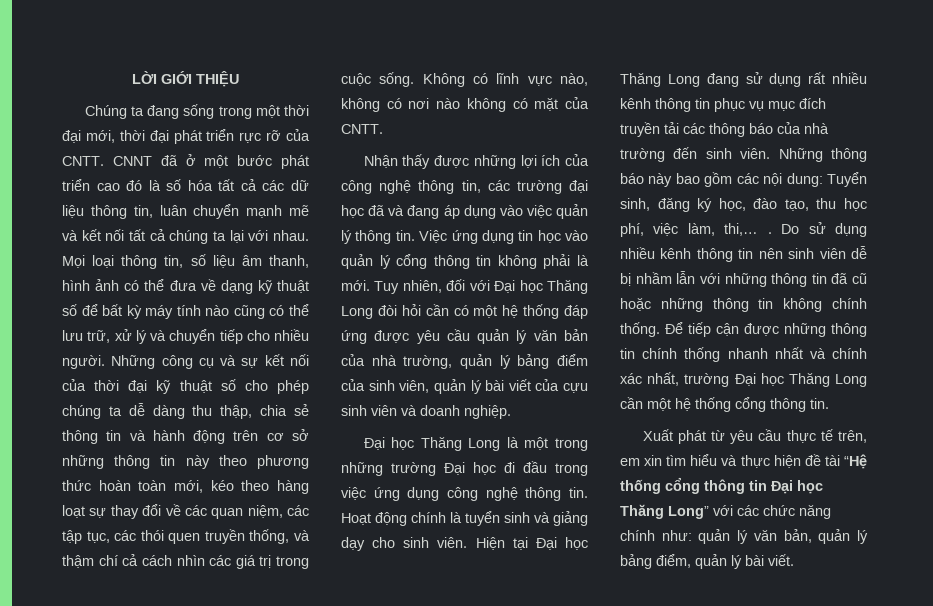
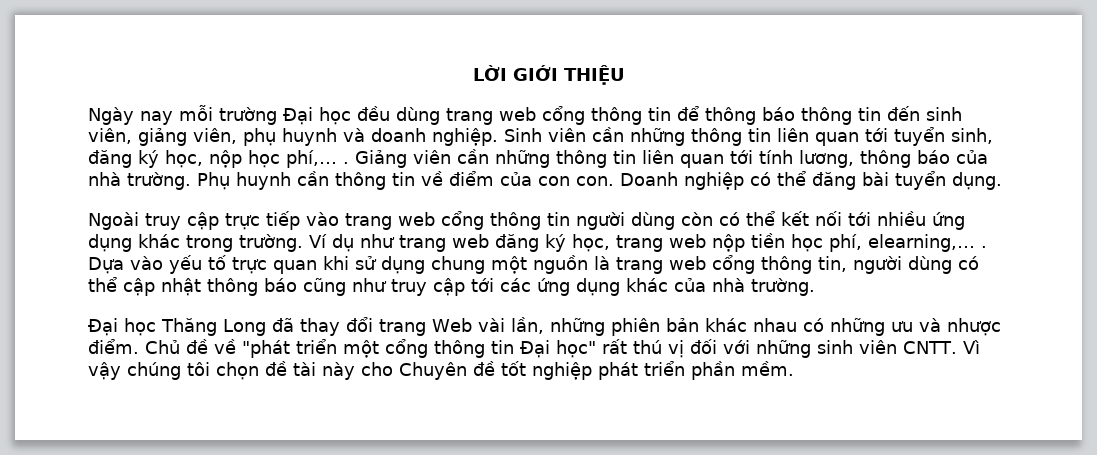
- Chúng ta đang sống trong một thời đại mới, thời đại phát triển rực rỡ của CNTT. CNNT đã ở một bước phát triển cao đó là số hóa tất cả các dữ liệu thông tin, luân chuyển mạnh mẽ và kết nối tất cả chúng ta lại với nhau. Mọi loại thông tin, số liệu âm thanh, hình ảnh có thể đưa về dạng kỹ thuật số để bất kỳ máy tính nào cũng có thể lưu trữ, xử lý và chuyển tiếp cho nhiều người. Những công cụ và sự kết nối của thời đại kỹ thuật số cho phép chúng ta dễ dàng thu thập, chia sẻ thông tin và hành động trên cơ sở những thông tin này theo phương thức hoàn toàn mới, kéo theo hàng loạt sự thay đổi về các quan niệm, các tập tục, các thói quen truyền thống, và thậm chí cả cách nhìn các giá trị trong cuộc sống. Không có lĩnh vực nào, không có nơi nào không có mặt của CNTT.
- Nhận thấy được những lợi ích của công nghệ thông tin, các trường đại học đã và đang áp dụng vào việc quản lý thông tin. Việc ứng dụng tin học vào quản lý cổng thông tin không phải là mới. Tuy nhiên, đối với Đại học Thăng Long đòi hỏi cần có một hệ thống đáp ứng được yêu cầu quản lý văn bản của nhà trường, quản lý bảng điểm của sinh viên, quản lý bài viết của cựu sinh viên và doanh nghiệp.
- Đại học Thăng Long là một trong những trường Đại học đi đầu trong việc ứng dụng công nghệ thông tin. Hoạt động chính là tuyển sinh và giảng dạy cho sinh viên. Hiện tại Đại học Thăng Long đang sử dụng rất nhiều kênh thông tin phục vụ mục đích truyền tải các thông báo của nhà trường đến sinh viên. Những thông báo này bao gồm các nội dung: Tuyển sinh, đăng ký học, đào tạo, thu học phí, việc làm, thi,… . Do sử dụng nhiều kênh thông tin nên sinh viên dễ bị nhầm lẫn với những thông tin đã cũ hoặc những thông tin không chính thống. Để tiếp cận được những thông tin chính thống nhanh nhất và chính xác nhất, trường Đại học Thăng Long cần một hệ thống cổng thông tin.
- Xuất phát từ yêu cầu thực tế trên, em xin tìm hiểu và thực hiện đề tài “Hệ thống cổng thông tin Đại học Thăng Long” với các chức năng chính như: quản lý văn bản, quản lý bảng điểm, quản lý bài viết.
+ Ngày nay mỗi trường Đại học đều dùng trang web cổng thông tin để thông báo thông tin đến sinh viên, giảng viên, phụ huynh và doanh nghiệp. Sinh viên cần những thông tin liên quan tới tuyển sinh, đăng ký học, nộp học phí,… . Giảng viên cần những thông tin liên quan tới tính lương, thông báo của nhà trường. Phụ huynh cần thông tin về điểm của con con. Doanh nghiệp có thể đăng bài tuyển dụng.
+ Ngoài truy cập trực tiếp vào trang web cổng thông tin người dùng còn có thể kết nối tới nhiều ứng dụng khác trong trường. Ví dụ như trang web đăng ký học, trang web nộp tiền học phí, elearning,… . Dựa vào yếu tố trực quan khi sử dụng chung một nguồn là trang web cổng thông tin, người dùng có thể cập nhật thông báo cũng như truy cập tới các ứng dụng khác của nhà trường.
+ Đại học Thăng Long đã thay đổi trang Web vài lần, những phiên bản khác nhau có những ưu và nhược điểm. Chủ đề về "phát triển một cổng thông tin Đại học" rất thú vị đối với những sinh viên CNTT. Vì vậy chúng tôi chọn đề tài này cho Chuyên đề tốt nghiệp phát triển phần mềm.

